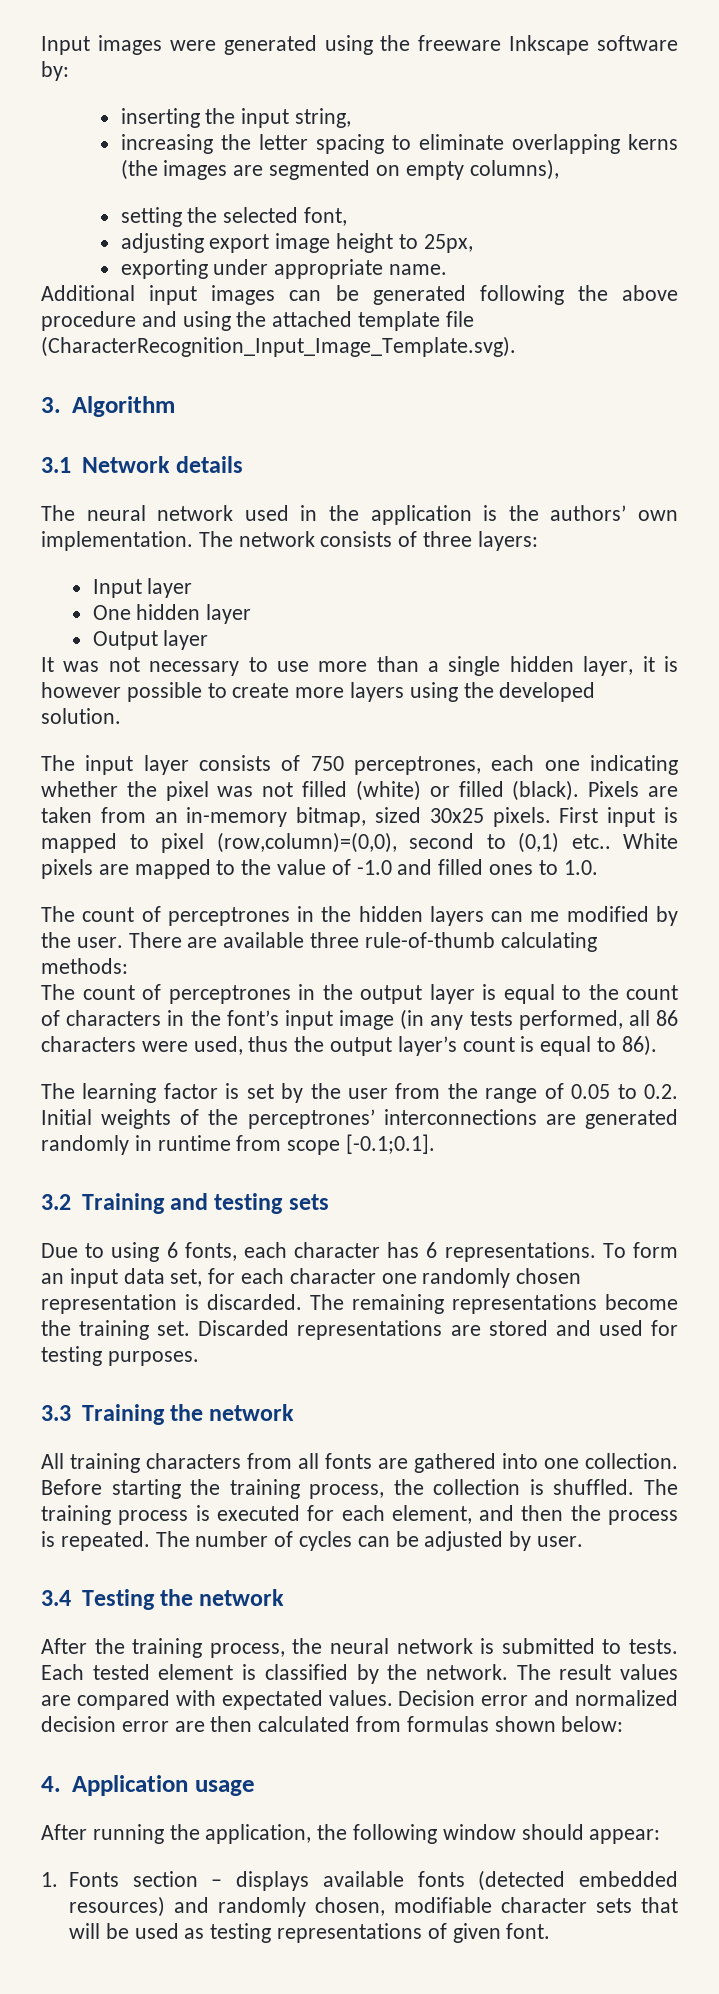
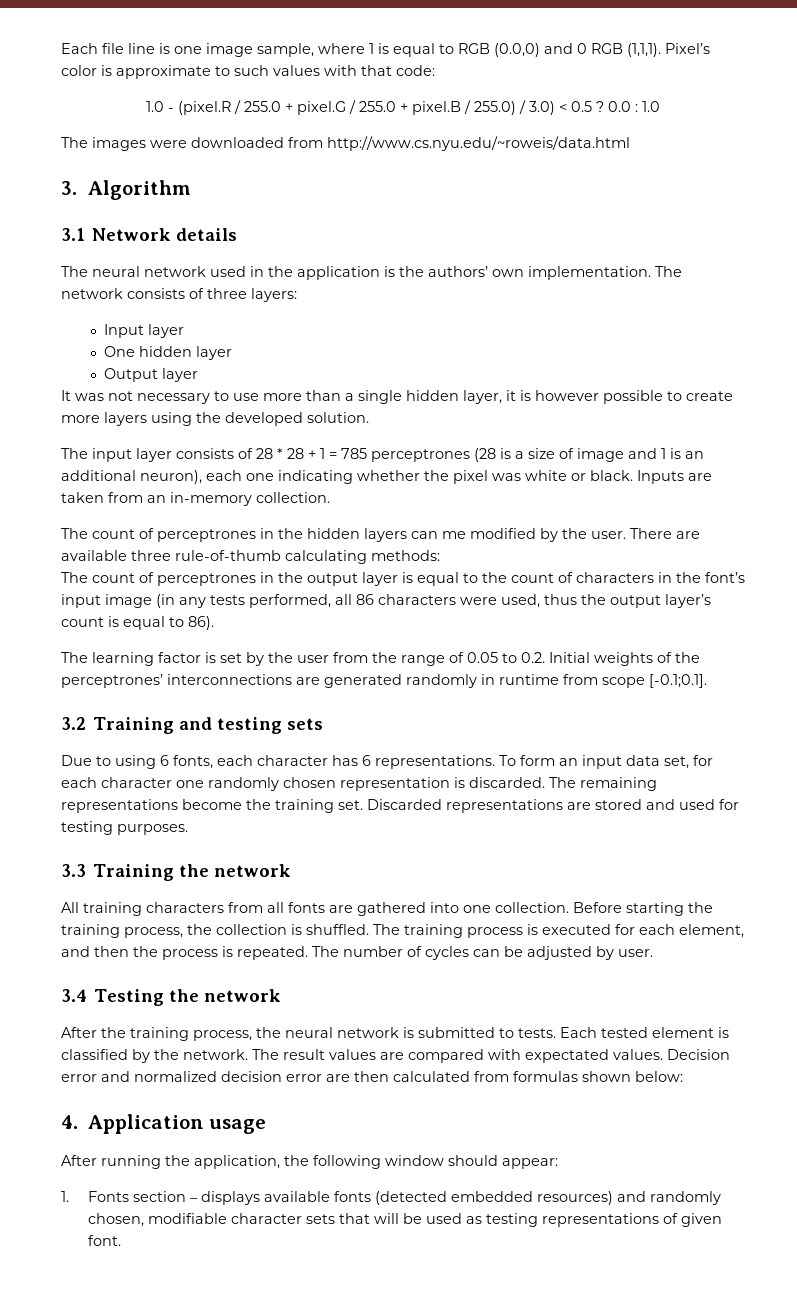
- Input images were generated using the freeware Inkscape software by:
- inserting the input string,
- increasing the letter spacing to eliminate overlapping kerns (the images are segmented on empty columns),
- setting the selected font,
- adjusting export image height to 25px,
- exporting under appropriate name.
- Additional input images can be generated following the above procedure and using the attached template file (CharacterRecognition_Input_Image_Template.svg).
+ Each file line is one image sample, where 1 is equal to RGB (0.0,0) and 0 RGB (1,1,1). Pixel’s color is approximate to such values with that code:
+ 1.0 - (pixel.R / 255.0 + pixel.G / 255.0 + pixel.B / 255.0) / 3.0) < 0.5 ? 0.0 : 1.0
+ The images were downloaded from http://www.cs.nyu.edu/~roweis/data.html
- The input layer consists of 750 perceptrones, each one indicating whether the pixel was not filled (white) or filled (black). Pixels are taken from an in-memory bitmap, sized 30x25 pixels. First input is mapped to pixel (row,column)=(0,0), second to (0,1) etc.. White pixels are mapped to the value of -1.0 and filled ones to 1.0.
+ The input layer consists of 28 * 28 + 1 = 785 perceptrones (28 is a size of image and 1 is an additional neuron), each one indicating whether the pixel was white or black. Inputs are taken from an in-memory collection.

